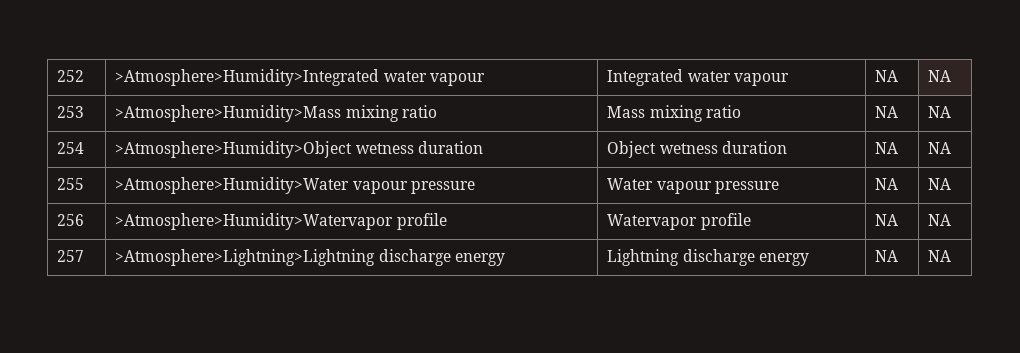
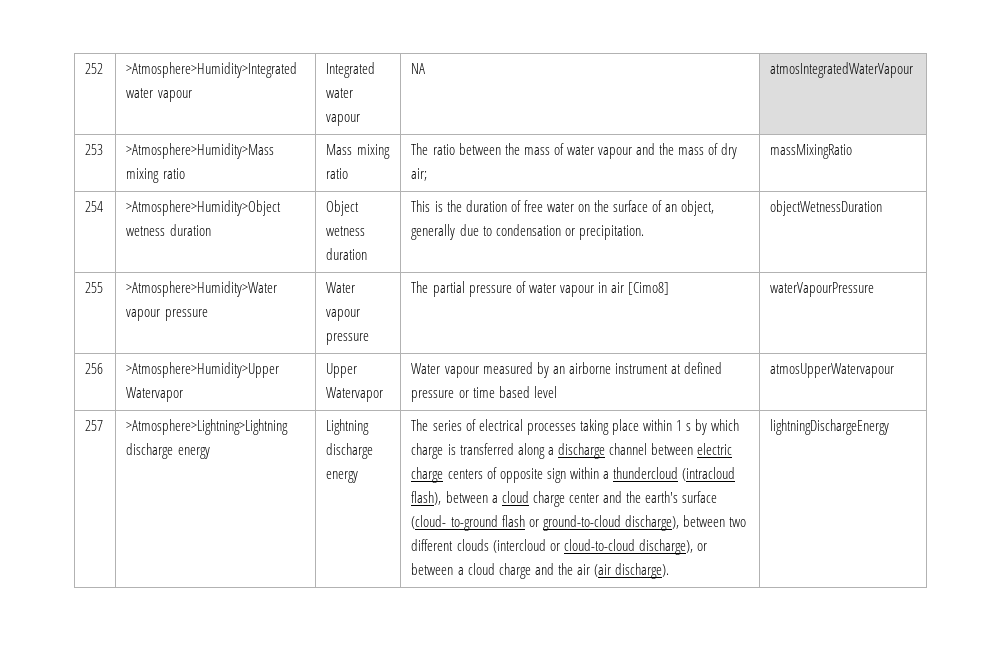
- 252 | >Atmosphere>Humidity>Integrated water vapour | Integrated water vapour | NA | NA
+ 252 | >Atmosphere>Humidity>Integrated water vapour | Integrated water vapour | NA | atmosIntegratedWaterVapour
- 253 | >Atmosphere>Humidity>Mass mixing ratio | Mass mixing ratio | NA | NA
+ 253 | >Atmosphere>Humidity>Mass mixing ratio | Mass mixing ratio | The ratio between the mass of water vapour and the mass of dry air; | massMixingRatio
- 254 | >Atmosphere>Humidity>Object wetness duration | Object wetness duration | NA | NA
+ 254 | >Atmosphere>Humidity>Object wetness duration | Object wetness duration | This is the duration of free water on the surface of an object, generally due to condensation or precipitation. | objectWetnessDuration
- 255 | >Atmosphere>Humidity>Water vapour pressure | Water vapour pressure | NA | NA
- 256 | >Atmosphere>Humidity>Watervapor profile | Watervapor profile | NA | NA
+ 255 | >Atmosphere>Humidity>Water vapour pressure | Water vapour pressure | The partial pressure of water vapour in air [Cimo8] | waterVapourPressure
+ 256 | >Atmosphere>Humidity>Upper Watervapor | Upper Watervapor | Water vapour measured by an airborne instrument at defined pressure or time based level | atmosUpperWatervapour
- Lightning discharge energy | NA | NA
+ Lightning discharge energy | The series of electrical processes taking place within 1 s by which charge is transferred along a discharge channel between electric charge centers of opposite sign within a thundercloud (intracloud flash), between a cloud charge center and the earth's surface (cloud- to-ground flash or ground-to-cloud discharge), between two different clouds (intercloud or cloud-to-cloud discharge), or between a cloud charge and the air (air discharge). | lightningDischargeEnergy

